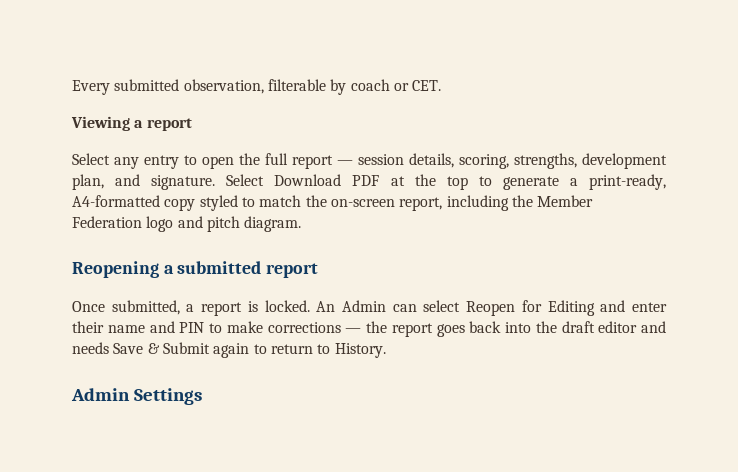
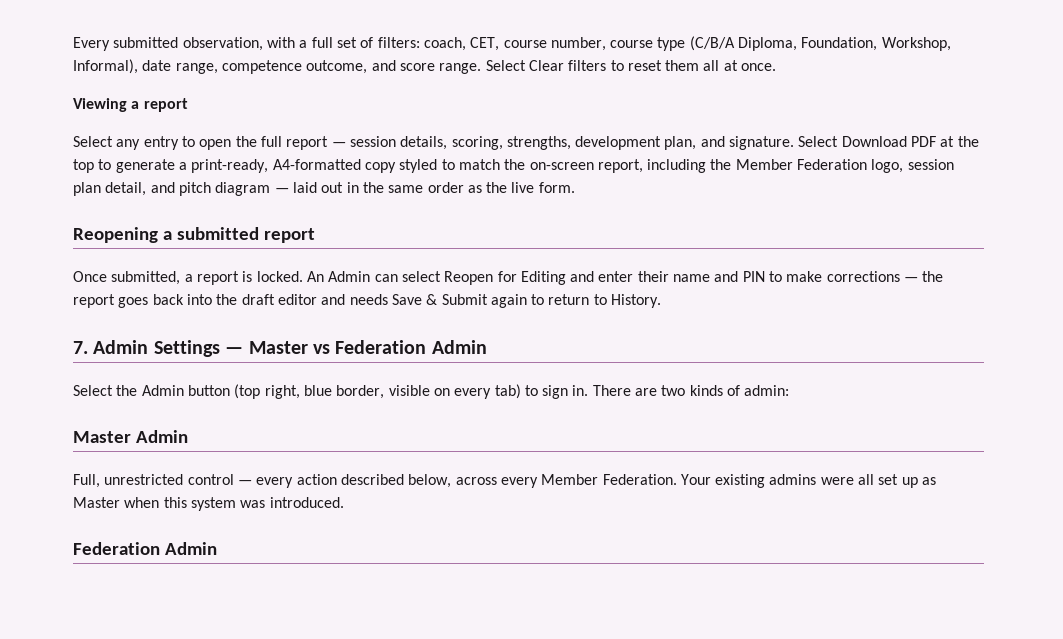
- Every submitted observation, filterable by coach or CET.
+ Every submitted observation, with a full set of filters: coach, CET, course number, course type (C/B/A Diploma, Foundation, Workshop, Informal), date range, competence outcome, and score range. Select Clear filters to reset them all at once.
- Select Download PDF at the top to generate a print-ready, A4-formatted copy styled to match the on-screen report, including the Member Federation logo and pitch diagram.
+ Select Download PDF at the top to generate a print-ready, A4-formatted copy styled to match the on-screen report, including the Member Federation logo, session plan detail, and pitch diagram — laid out in the same order as the live form.
- Admin Settings
+ 7. Admin Settings — Master vs Federation Admin
+ Select the Admin button (top right, blue border, visible on every tab) to sign in. There are two kinds of admin:
+ Master Admin
+ Full, unrestricted control — every action described below, across every Member Federation. Your existing admins were all set up as Master when this system was introduced.
+ Federation Admin

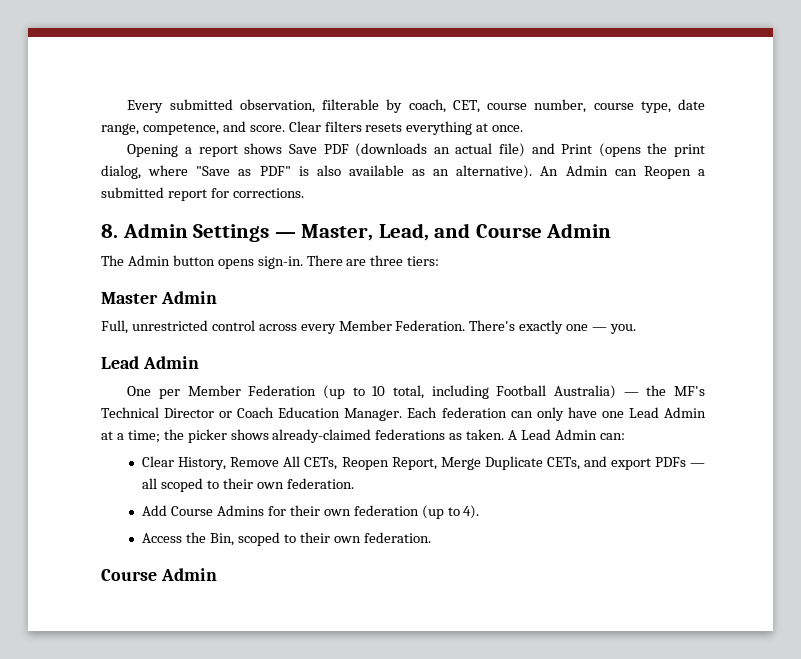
- Every submitted observation, with a full set of filters: coach, CET, course number, course type (C/B/A Diploma, Foundation, Workshop, Informal), date range, competence outcome, and score range. Select Clear filters to reset them all at once.
+ Every submitted observation, filterable by coach, CET, course number, course type, date range, competence, and score. Clear filters resets everything at once.
- Viewing a report
- Select any entry to open the full report — session details, scoring, strengths, development plan, and signature. Select Download PDF at the top to generate a print-ready, A4-formatted copy styled to match the on-screen report, including the Member Federation logo, session plan detail, and pitch diagram — laid out in the same order as the live form.
- Reopening a submitted report
- Once submitted, a report is locked. An Admin can select Reopen for Editing and enter their name and PIN to make corrections — the report goes back into the draft editor and needs Save & Submit again to return to History.
- 7. Admin Settings — Master vs Federation Admin
- Select the Admin button (top right, blue border, visible on every tab) to sign in. There are two kinds of admin:
+ Opening a report shows Save PDF (downloads an actual file) and Print (opens the print dialog, where "Save as PDF" is also available as an alternative). An Admin can Reopen a submitted report for corrections.
+ 8. Admin Settings — Master, Lead, and Course Admin
+ The Admin button opens sign-in. There are three tiers:
- Full, unrestricted control — every action described below, across every Member Federation. Your existing admins were all set up as Master when this system was introduced.
- Federation Admin
+ Full, unrestricted control across every Member Federation. There's exactly one — you.
+ Lead Admin
+ One per Member Federation (up to 10 total, including Football Australia) — the MF's Technical Director or Coach Education Manager. Each federation can only have one Lead Admin at a time; the picker shows already-claimed federations as taken. A Lead Admin can:
+ Clear History, Remove All CETs, Reopen Report, Merge Duplicate CETs, and export PDFs — all scoped to their own federation.
+ Add Course Admins for their own federation (up to 4).
+ Access the Bin, scoped to their own federation.
+ Course Admin

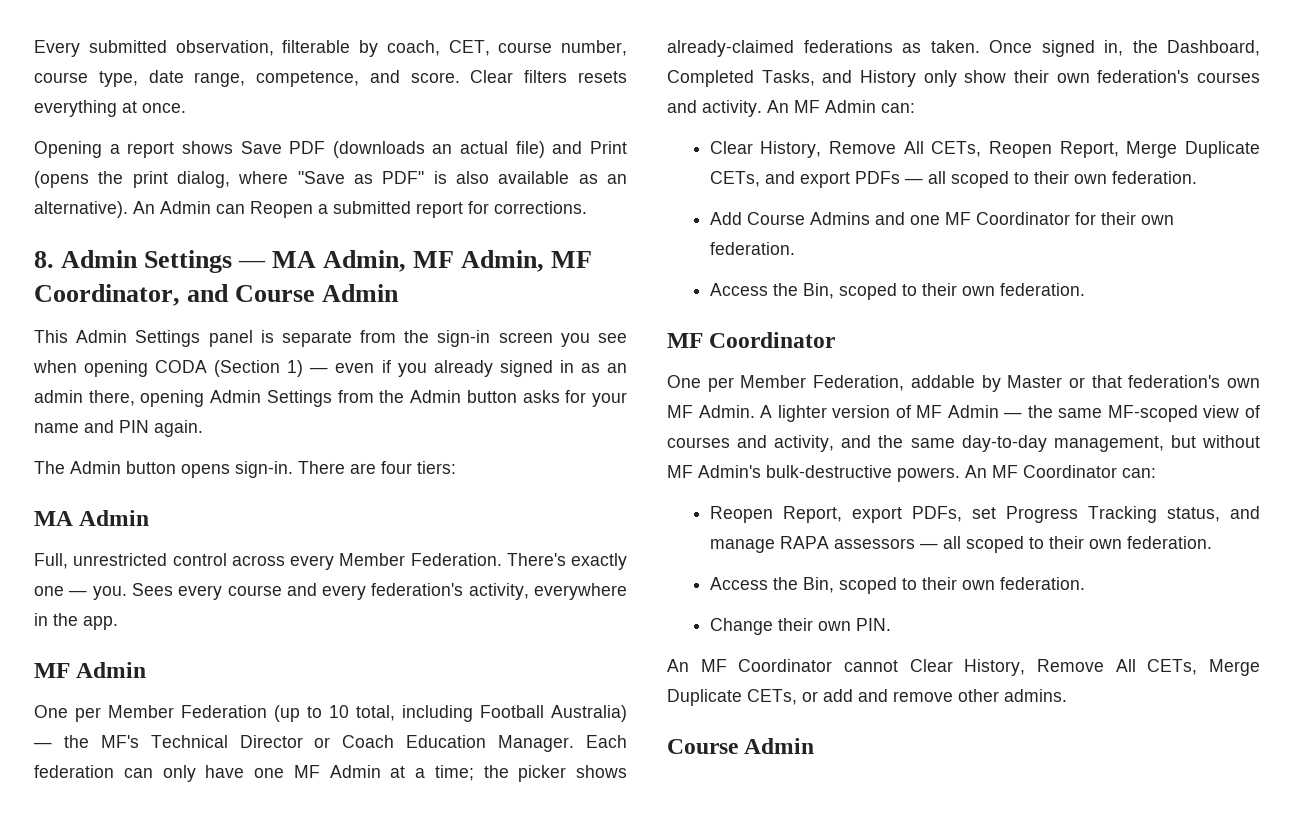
- 8. Admin Settings — Master, Lead, and Course Admin
+ 8. Admin Settings — MA Admin, MF Admin, MF Coordinator, and Course Admin
+ This Admin Settings panel is separate from the sign-in screen you see when opening CODA (Section 1) — even if you already signed in as an admin there, opening Admin Settings from the Admin button asks for your name and PIN again.
- There are three tiers:
+ There are four tiers:
- Master Admin
+ MA Admin
- There's exactly one — you.
- Lead Admin
+ There's exactly one — you. Sees every course and every federation's activity, everywhere in the app.
+ MF Admin
- Each federation can only have one Lead Admin at a time; the picker shows already-claimed federations as taken.
+ Each federation can only have one MF Admin at a time; the picker shows already-claimed federations as taken.
- A Lead Admin can:
+ Once signed in, the Dashboard, Completed Tasks, and History only show their own federation's courses and activity. An MF Admin can:
- Add Course Admins for their own federation (up to 4).
+ Add Course Admins and one MF Coordinator for their own federation.
  Access the Bin, scoped to their own federation.
+ MF Coordinator
+ One per Member Federation, addable by Master or that federation's own MF Admin. A lighter version of MF Admin — the same MF-scoped view of courses and activity, and the same day-to-day management, but without MF Admin's bulk-destructive powers. An MF Coordinator can:
+ Reopen Report, export PDFs, set Progress Tracking status, and manage RAPA assessors — all scoped to their own federation.
+ Access the Bin, scoped to their own federation.
+ Change their own PIN.
+ An MF Coordinator cannot Clear History, Remove All CETs, Merge Duplicate CETs, or add and remove other admins.

